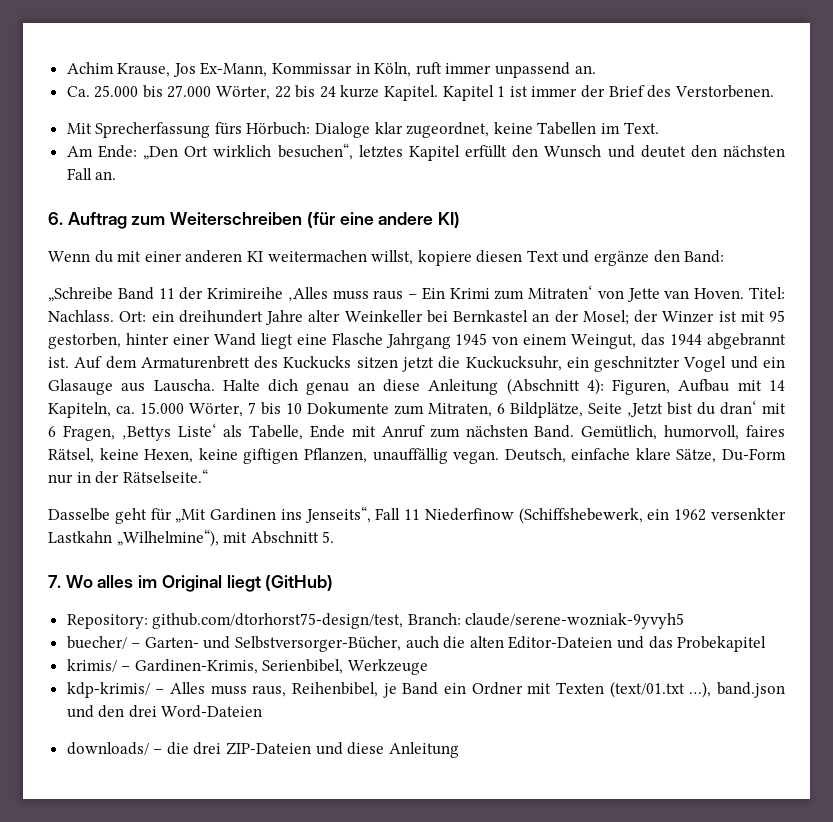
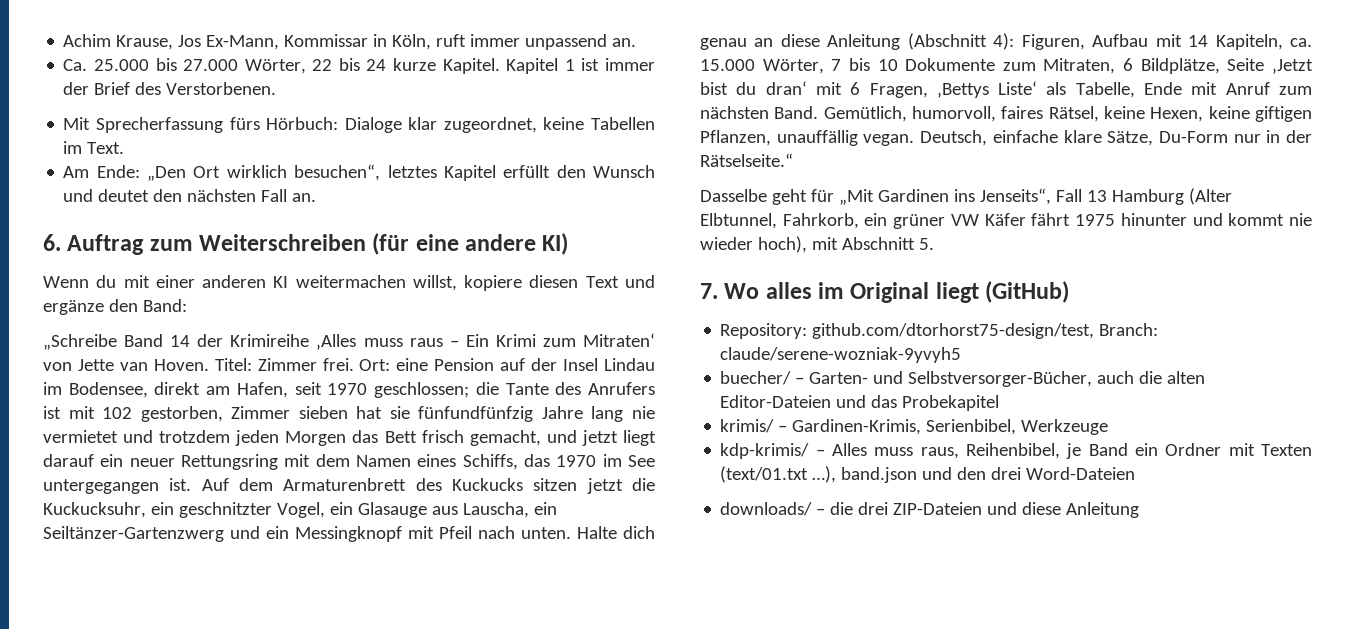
- „Schreibe Band 11 der Krimireihe ‚Alles muss raus – Ein Krimi zum Mitraten‘ von Jette van Hoven.
+ „Schreibe Band 14 der Krimireihe ‚Alles muss raus – Ein Krimi zum Mitraten‘ von Jette van Hoven.
- Titel: Nachlass. Ort: ein dreihundert Jahre alter Weinkeller bei Bernkastel an der Mosel; der Winzer ist mit 95 gestorben, hinter einer Wand liegt eine Flasche Jahrgang 1945 von einem Weingut, das 1944 abgebrannt ist.
+ Titel: Zimmer frei. Ort: eine Pension auf der Insel Lindau im Bodensee, direkt am Hafen, seit 1970 geschlossen; die Tante des Anrufers ist mit 102 gestorben, Zimmer sieben hat sie fünfundfünfzig Jahre lang nie vermietet und trotzdem jeden Morgen das Bett frisch gemacht, und jetzt liegt darauf ein neuer Rettungsring mit dem Namen eines Schiffs, das 1970 im See untergegangen ist.
- Auf dem Armaturenbrett des Kuckucks sitzen jetzt die Kuckucksuhr, ein geschnitzter Vogel und ein Glasauge aus Lauscha.
+ Auf dem Armaturenbrett des Kuckucks sitzen jetzt die Kuckucksuhr, ein geschnitzter Vogel, ein Glasauge aus Lauscha, ein Seiltänzer-Gartenzwerg und ein Messingknopf mit Pfeil nach unten.
- Dasselbe geht für „Mit Gardinen ins Jenseits“, Fall 11 Niederfinow (Schiffshebewerk, ein 1962 versenkter Lastkahn „Wilhelmine“), mit Abschnitt 5.
+ Dasselbe geht für „Mit Gardinen ins Jenseits“, Fall 13 Hamburg (Alter Elbtunnel, Fahrkorb, ein grüner VW Käfer fährt 1975 hinunter und kommt nie wieder hoch), mit Abschnitt 5.

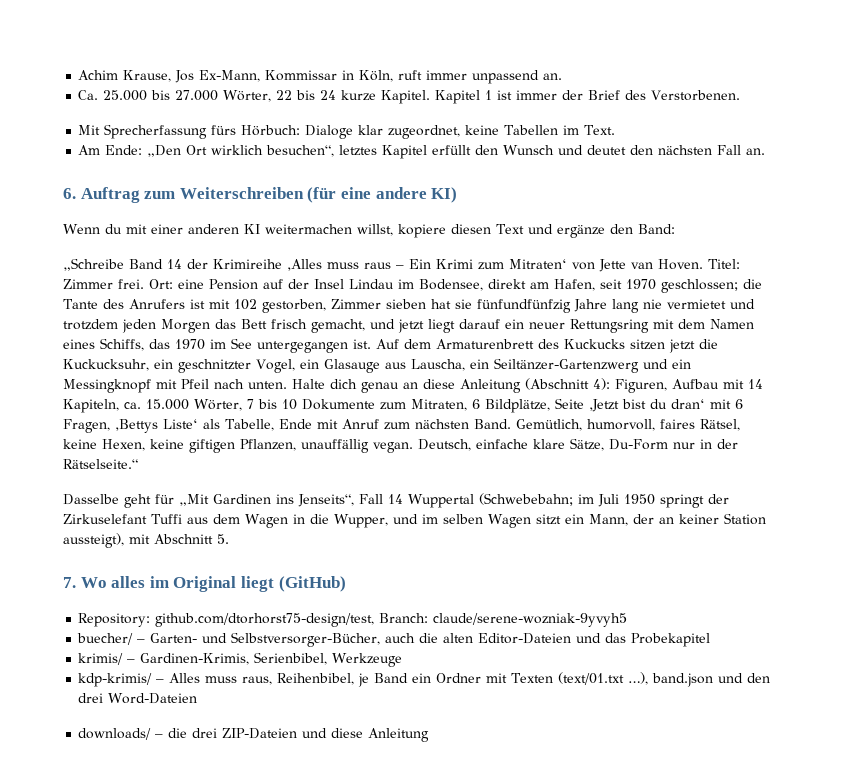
- Dasselbe geht für „Mit Gardinen ins Jenseits“, Fall 13 Hamburg (Alter Elbtunnel, Fahrkorb, ein grüner VW Käfer fährt 1975 hinunter und kommt nie wieder hoch), mit Abschnitt 5.
+ Dasselbe geht für „Mit Gardinen ins Jenseits“, Fall 14 Wuppertal (Schwebebahn; im Juli 1950 springt der Zirkuselefant Tuffi aus dem Wagen in die Wupper, und im selben Wagen sitzt ein Mann, der an keiner Station aussteigt), mit Abschnitt 5.

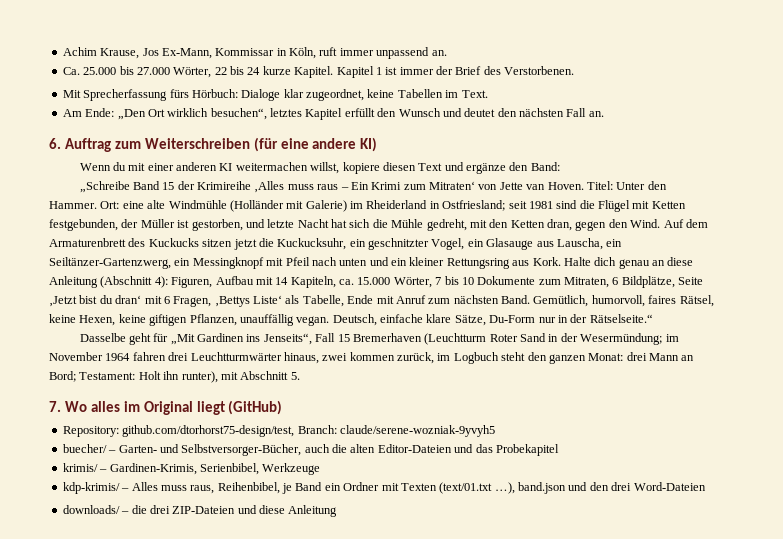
- „Schreibe Band 14 der Krimireihe ‚Alles muss raus – Ein Krimi zum Mitraten‘ von Jette van Hoven.
+ „Schreibe Band 15 der Krimireihe ‚Alles muss raus – Ein Krimi zum Mitraten‘ von Jette van Hoven.
- Titel: Zimmer frei. Ort: eine Pension auf der Insel Lindau im Bodensee, direkt am Hafen, seit 1970 geschlossen; die Tante des Anrufers ist mit 102 gestorben, Zimmer sieben hat sie fünfundfünfzig Jahre lang nie vermietet und trotzdem jeden Morgen das Bett frisch gemacht, und jetzt liegt darauf ein neuer Rettungsring mit dem Namen eines Schiffs, das 1970 im See untergegangen ist.
+ Titel: Unter den Hammer. Ort: eine alte Windmühle (Holländer mit Galerie) im Rheiderland in Ostfriesland; seit 1981 sind die Flügel mit Ketten festgebunden, der Müller ist gestorben, und letzte Nacht hat sich die Mühle gedreht, mit den Ketten dran, gegen den Wind.
- Auf dem Armaturenbrett des Kuckucks sitzen jetzt die Kuckucksuhr, ein geschnitzter Vogel, ein Glasauge aus Lauscha, ein Seiltänzer-Gartenzwerg und ein Messingknopf mit Pfeil nach unten.
+ Auf dem Armaturenbrett des Kuckucks sitzen jetzt die Kuckucksuhr, ein geschnitzter Vogel, ein Glasauge aus Lauscha, ein Seiltänzer-Gartenzwerg, ein Messingknopf mit Pfeil nach unten und ein kleiner Rettungsring aus Kork.
- Dasselbe geht für „Mit Gardinen ins Jenseits“, Fall 14 Wuppertal (Schwebebahn; im Juli 1950 springt der Zirkuselefant Tuffi aus dem Wagen in die Wupper, und im selben Wagen sitzt ein Mann, der an keiner Station aussteigt), mit Abschnitt 5.
+ Dasselbe geht für „Mit Gardinen ins Jenseits“, Fall 15 Bremerhaven (Leuchtturm Roter Sand in der Wesermündung; im November 1964 fahren drei Leuchtturmwärter hinaus, zwei kommen zurück, im Logbuch steht den ganzen Monat: drei Mann an Bord; Testament: Holt ihn runter), mit Abschnitt 5.

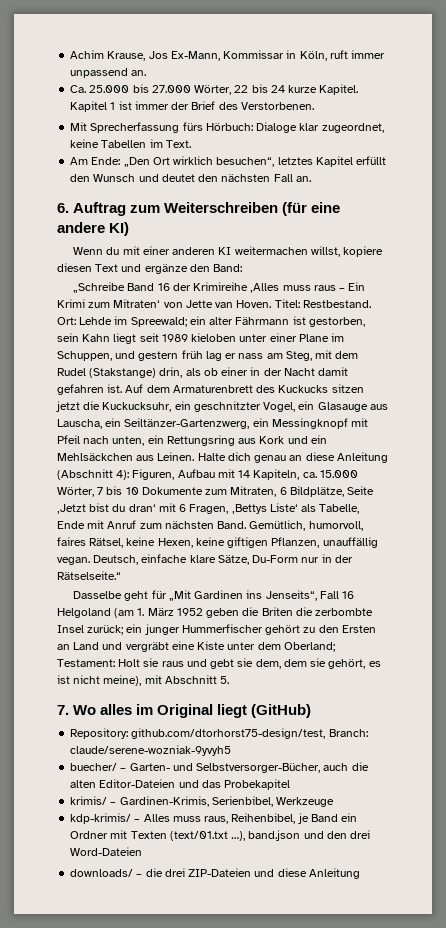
- „Schreibe Band 15 der Krimireihe ‚Alles muss raus – Ein Krimi zum Mitraten‘ von Jette van Hoven.
+ „Schreibe Band 16 der Krimireihe ‚Alles muss raus – Ein Krimi zum Mitraten‘ von Jette van Hoven.
- Titel: Unter den Hammer. Ort: eine alte Windmühle (Holländer mit Galerie) im Rheiderland in Ostfriesland; seit 1981 sind die Flügel mit Ketten festgebunden, der Müller ist gestorben, und letzte Nacht hat sich die Mühle gedreht, mit den Ketten dran, gegen den Wind.
+ Titel: Restbestand. Ort: Lehde im Spreewald; ein alter Fährmann ist gestorben, sein Kahn liegt seit 1989 kieloben unter einer Plane im Schuppen, und gestern früh lag er nass am Steg, mit dem Rudel (Stakstange) drin, als ob einer in der Nacht damit gefahren ist.
- Auf dem Armaturenbrett des Kuckucks sitzen jetzt die Kuckucksuhr, ein geschnitzter Vogel, ein Glasauge aus Lauscha, ein Seiltänzer-Gartenzwerg, ein Messingknopf mit Pfeil nach unten und ein kleiner Rettungsring aus Kork.
+ Auf dem Armaturenbrett des Kuckucks sitzen jetzt die Kuckucksuhr, ein geschnitzter Vogel, ein Glasauge aus Lauscha, ein Seiltänzer-Gartenzwerg, ein Messingknopf mit Pfeil nach unten, ein Rettungsring aus Kork und ein Mehlsäckchen aus Leinen.
- Dasselbe geht für „Mit Gardinen ins Jenseits“, Fall 15 Bremerhaven (Leuchtturm Roter Sand in der Wesermündung; im November 1964 fahren drei Leuchtturmwärter hinaus, zwei kommen zurück, im Logbuch steht den ganzen Monat: drei Mann an Bord; Testament: Holt ihn runter), mit Abschnitt 5.
+ Dasselbe geht für „Mit Gardinen ins Jenseits“, Fall 16 Helgoland (am 1. März 1952 geben die Briten die zerbombte Insel zurück; ein junger Hummerfischer gehört zu den Ersten an Land und vergräbt eine Kiste unter dem Oberland; Testament: Holt sie raus und gebt sie dem, dem sie gehört, es ist nicht meine), mit Abschnitt 5.

